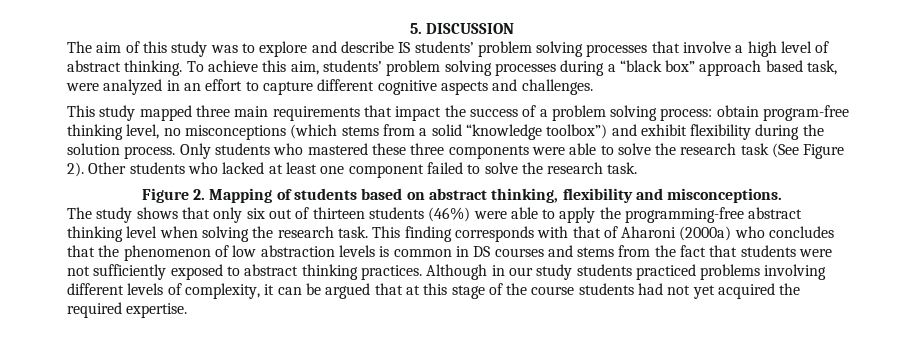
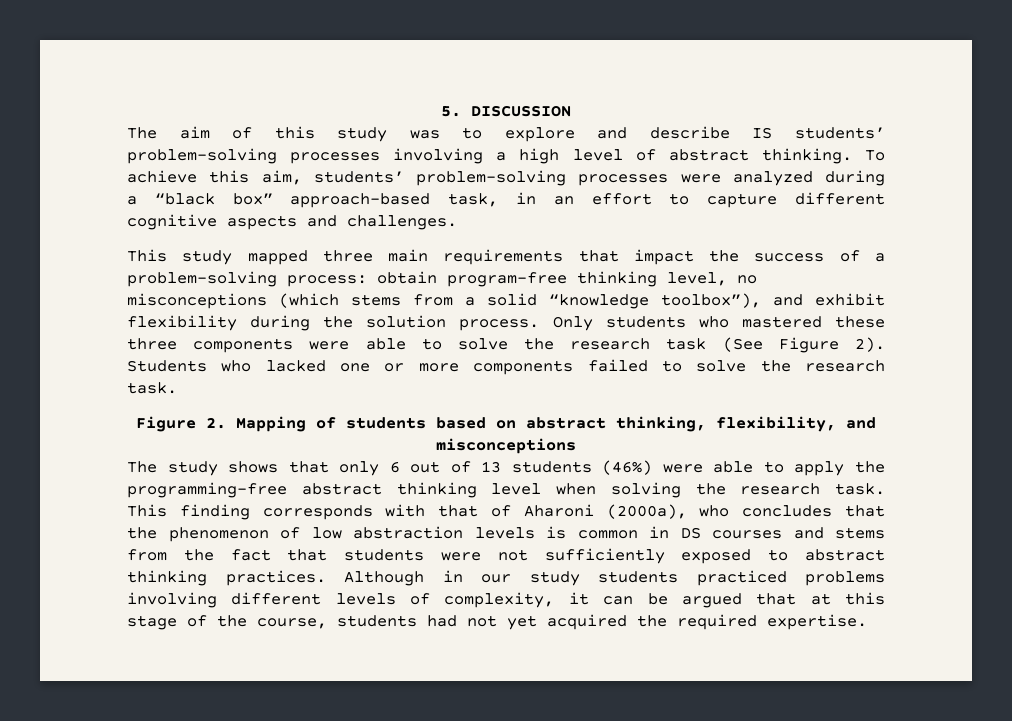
- The aim of this study was to explore and describe IS students’ problem solving processes that involve a high level of abstract thinking.
+ The aim of this study was to explore and describe IS students’ problem-solving processes involving a high level of abstract thinking.
- To achieve this aim, students’ problem solving processes during a “black box” approach based task, were analyzed in an effort to capture different cognitive aspects and challenges.
+ To achieve this aim, students’ problem-solving processes were analyzed during a “black box” approach-based task, in an effort to capture different cognitive aspects and challenges.
- This study mapped three main requirements that impact the success of a problem solving process: obtain program-free thinking level, no misconceptions (which stems from a solid “knowledge toolbox”) and exhibit flexibility during the solution process.
+ This study mapped three main requirements that impact the success of a problem-solving process: obtain program-free thinking level, no misconceptions (which stems from a solid “knowledge toolbox”), and exhibit flexibility during the solution process.
- Other students who lacked at least one component failed to solve the research task.
+ Students who lacked one or more components failed to solve the research task.
- Figure 2. Mapping of students based on abstract thinking, flexibility and misconceptions.
+ Figure 2. Mapping of students based on abstract thinking, flexibility, and misconceptions
- The study shows that only six out of thirteen students (46%) were able to apply the programming-free abstract thinking level when solving the research task.
+ The study shows that only 6 out of 13 students (46%) were able to apply the programming-free abstract thinking level when solving the research task.
- This finding corresponds with that of Aharoni (2000a) who concludes that the phenomenon of low abstraction levels is common in DS courses and stems from the fact that students were not sufficiently exposed to abstract thinking practices.
+ This finding corresponds with that of Aharoni (2000a), who concludes that the phenomenon of low abstraction levels is common in DS courses and stems from the fact that students were not sufficiently exposed to abstract thinking practices.
- Although in our study students practiced problems involving different levels of complexity, it can be argued that at this stage of the course students had not yet acquired the required expertise.
+ Although in our study students practiced problems involving different levels of complexity, it can be argued that at this stage of the course, students had not yet acquired the required expertise.

